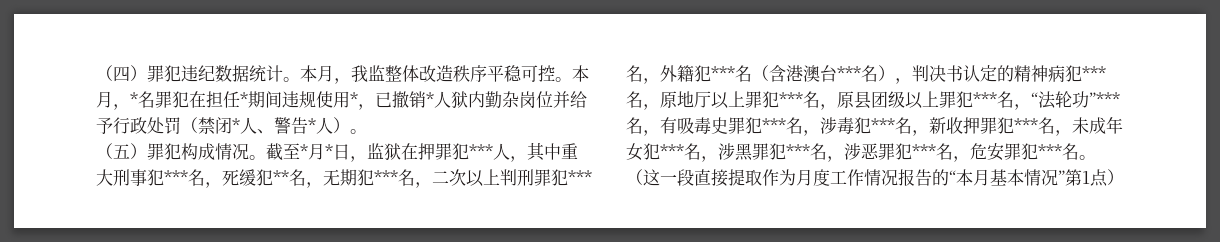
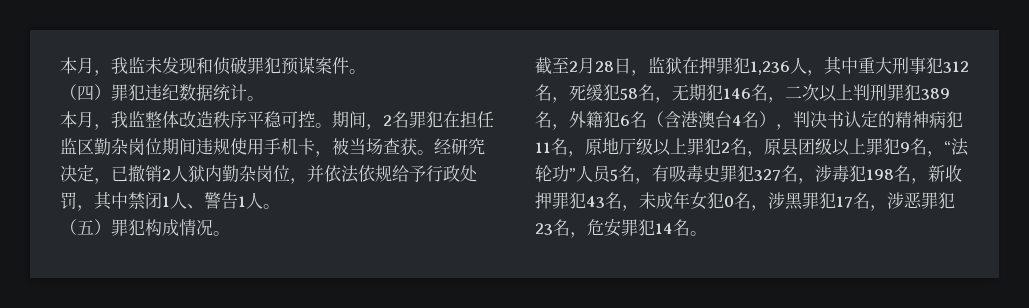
+ 本月，我监未发现和侦破罪犯预谋案件。
- （四）罪犯违纪数据统计。本月，我监整体改造秩序平稳可控。
+ （四）罪犯违纪数据统计。
+ 本月，我监整体改造秩序平稳可控。
- 本月，*名罪犯在担任*期间违规使用*，已撤销*人狱内勤杂岗位并给予行政处罚（禁闭*人、警告*人）。
+ 期间，2名罪犯在担任监区勤杂岗位期间违规使用手机卡，被当场查获。经研究决定，已撤销2人狱内勤杂岗位，并依法依规给予行政处罚，其中禁闭1人、警告1人。
- （五）罪犯构成情况。截至*月*日，监狱在押罪犯***人，其中重大刑事犯***名，死缓犯**名，无期犯***名，二次以上判刑罪犯***名，外籍犯***名（含港澳台***名），判决书认定的精神病犯***名，原地厅以上罪犯***名，原县团级以上罪犯***名，“法轮功”***名，有吸毒史罪犯***名，涉毒犯***名，新收押罪犯***名，未成年女犯***名，涉黑罪犯***名，涉恶罪犯***名，危安罪犯***名。（这一段直接提取作为月度工作情况报告的“本月基本情况”第1点）
+ （五）罪犯构成情况。
+ 截至2月28日，监狱在押罪犯1,236人，其中重大刑事犯312名，死缓犯58名，无期犯146名，二次以上判刑罪犯389名，外籍犯6名（含港澳台4名），判决书认定的精神病犯11名，原地厅级以上罪犯2名，原县团级以上罪犯9名，“法轮功”人员5名，有吸毒史罪犯327名，涉毒犯198名，新收押罪犯43名，未成年女犯0名，涉黑罪犯17名，涉恶罪犯23名，危安罪犯14名。

